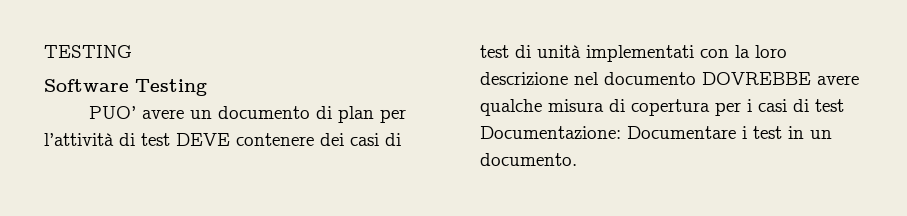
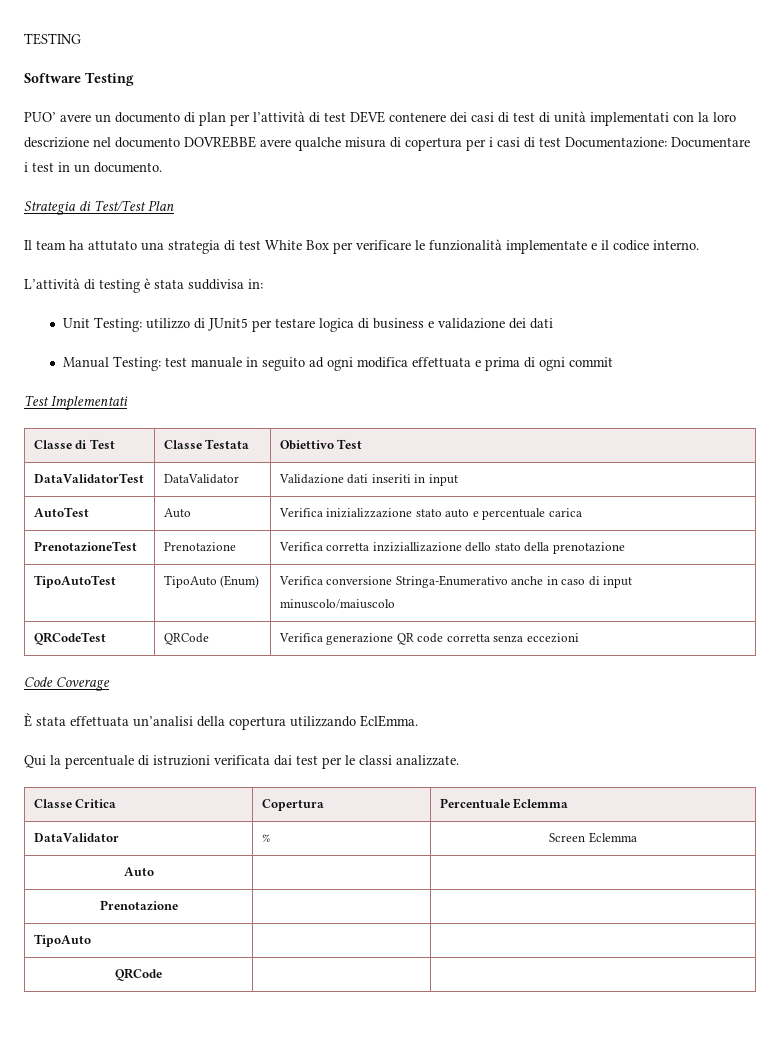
+ Strategia di Test/Test Plan
+ Il team ha attutato una strategia di test White Box per verificare le funzionalità implementate e il codice interno.
+ L’attività di testing è stata suddivisa in:
+ Unit Testing: utilizzo di JUnit5 per testare logica di business e validazione dei dati
+ Manual Testing: test manuale in seguito ad ogni modifica effettuata e prima di ogni commit
+ Test Implementati
+ Classe di Test | Classe Testata | Obiettivo Test
+ DataValidatorTest | DataValidator | Validazione dati inseriti in input
+ AutoTest | Auto | Verifica inizializzazione stato auto e percentuale carica
+ PrenotazioneTest | Prenotazione | Verifica corretta inziziallizazione dello stato della prenotazione
+ TipoAutoTest | TipoAuto (Enum) | Verifica conversione Stringa-Enumerativo anche in caso di input minuscolo/maiuscolo
+ QRCodeTest | QRCode | Verifica generazione QR code corretta senza eccezioni
+ Code Coverage
+ È stata effettuata un’analisi della copertura utilizzando EclEmma.
+ Qui la percentuale di istruzioni verificata dai test per le classi analizzate.
+ Classe Critica | Copertura | Percentuale Eclemma
+ DataValidator | % | Screen Eclemma
+ Auto | |
+ Prenotazione | |
+ TipoAuto | |
+ QRCode | |

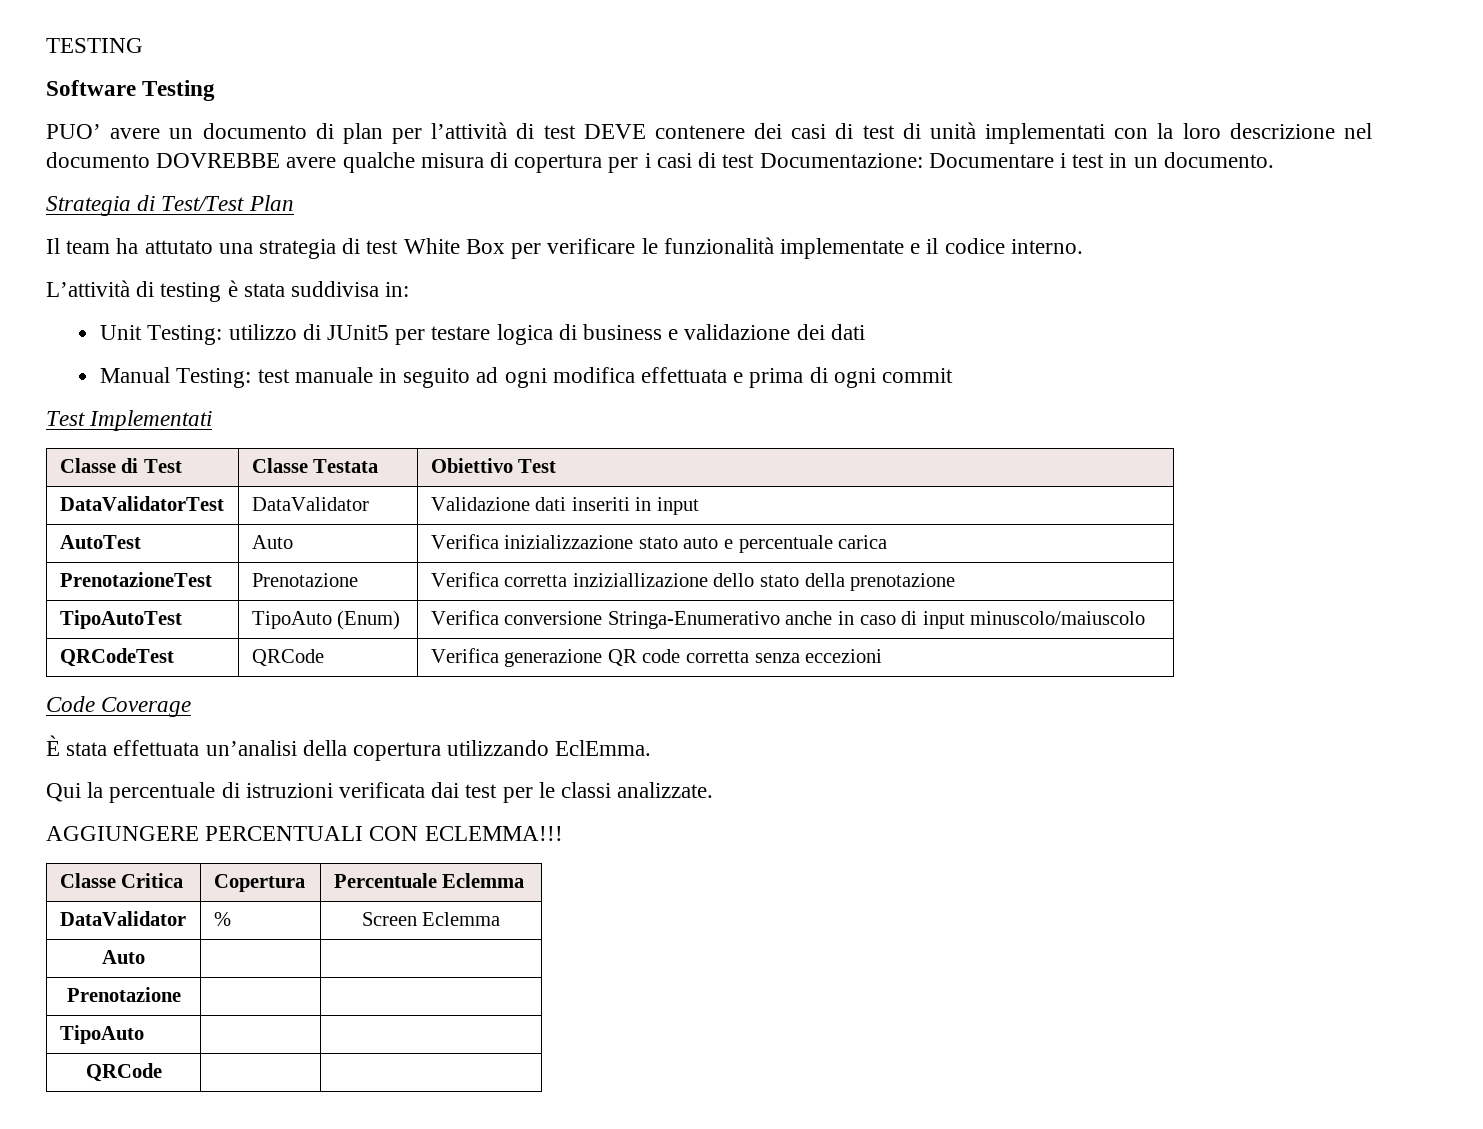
+ AGGIUNGERE PERCENTUALI CON ECLEMMA!!!

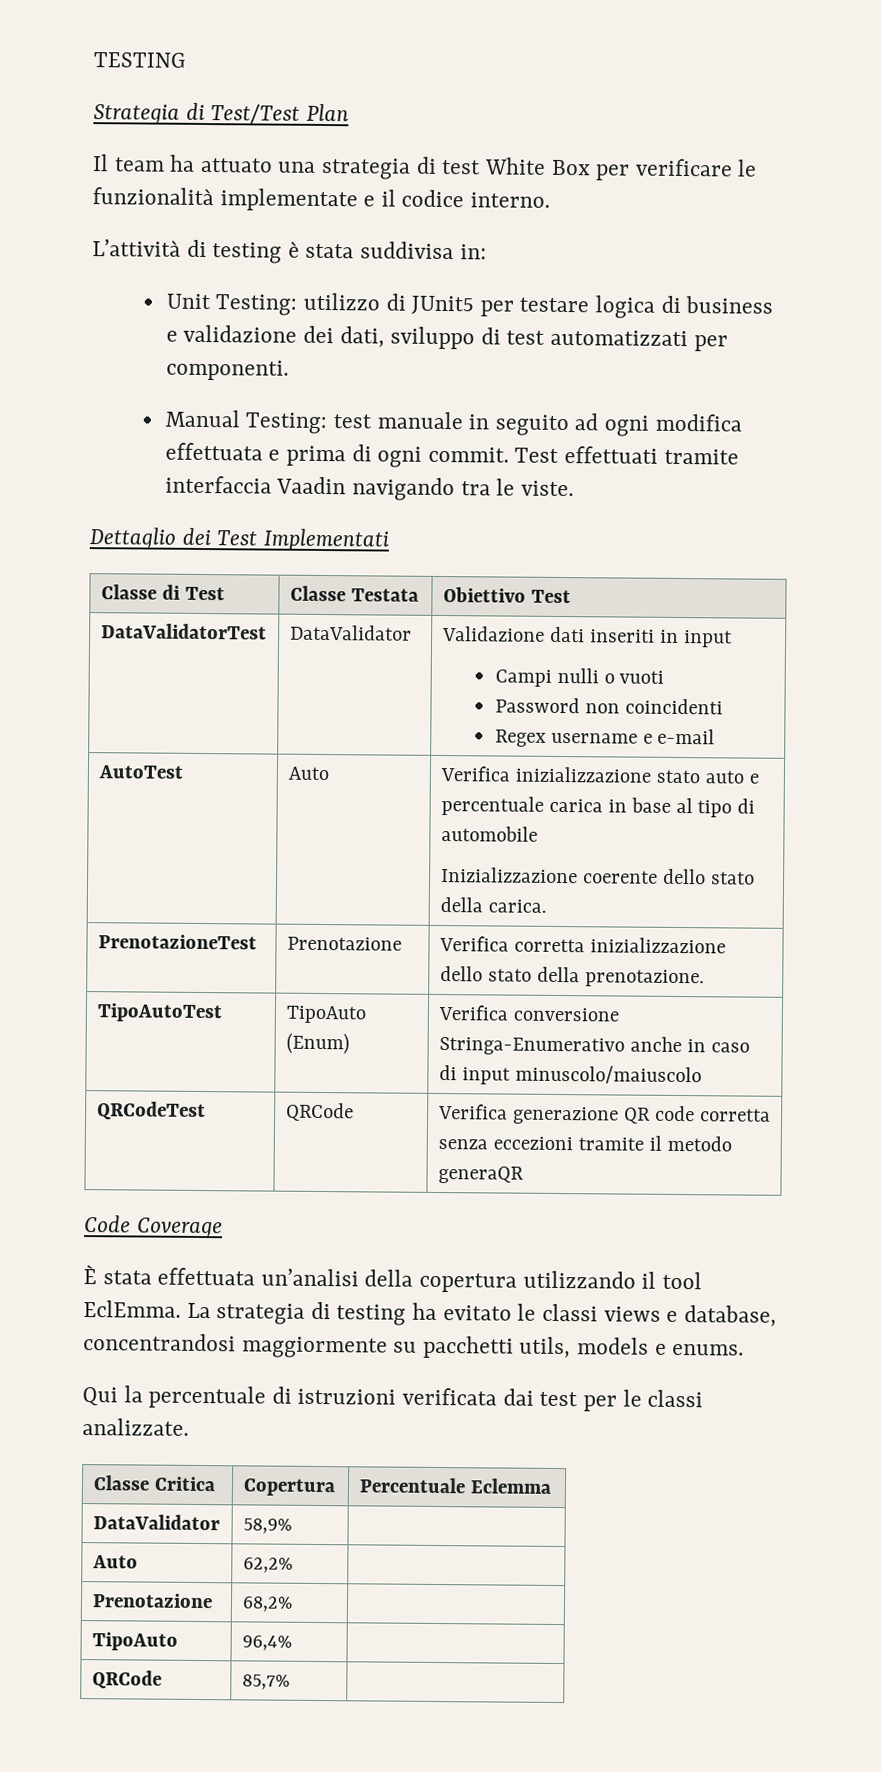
- Software Testing
- PUO’ avere un documento di plan per l’attività di test DEVE contenere dei casi di test di unità implementati con la loro descrizione nel documento DOVREBBE avere qualche misura di copertura per i casi di test Documentazione: Documentare i test in un documento.
- Il team ha attutato una strategia di test White Box per verificare le funzionalità implementate e il codice interno.
+ Il team ha attuato una strategia di test White Box per verificare le funzionalità implementate e il codice interno.
- Unit Testing: utilizzo di JUnit5 per testare logica di business e validazione dei dati
+ Unit Testing: utilizzo di JUnit5 per testare logica di business e validazione dei dati, sviluppo di test automatizzati per componenti.
- Manual Testing: test manuale in seguito ad ogni modifica effettuata e prima di ogni commit
- Test Implementati
+ Manual Testing: test manuale in seguito ad ogni modifica effettuata e prima di ogni commit. Test effettuati tramite interfaccia Vaadin navigando tra le viste.
+ Dettaglio dei Test Implementati
  DataValidatorTest | DataValidator | Validazione dati inseriti in input
+ Campi nulli o vuoti
+ Password non coincidenti
+ Regex username e e-mail
- AutoTest | Auto | Verifica inizializzazione stato auto e percentuale carica
+ AutoTest | Auto | Verifica inizializzazione stato auto e percentuale carica in base al tipo di automobile
+ Inizializzazione coerente dello stato della carica.
- PrenotazioneTest | Prenotazione | Verifica corretta inziziallizazione dello stato della prenotazione
+ PrenotazioneTest | Prenotazione | Verifica corretta inizializzazione dello stato della prenotazione.
- QRCodeTest | QRCode | Verifica generazione QR code corretta senza eccezioni
+ QRCodeTest | QRCode | Verifica generazione QR code corretta senza eccezioni tramite il metodo generaQR
- È stata effettuata un’analisi della copertura utilizzando EclEmma.
+ È stata effettuata un’analisi della copertura utilizzando il tool EclEmma. La strategia di testing ha evitato le classi views e database, concentrandosi maggiormente su pacchetti utils, models e enums.
- AGGIUNGERE PERCENTUALI CON ECLEMMA!!!
- DataValidator | % | Screen Eclemma
- Auto | |
- Prenotazione | |
+ DataValidator | 58,9% |
+ Auto | 62,2% |
+ Prenotazione | 68,2% |
- TipoAuto | |
- QRCode | |
+ TipoAuto | 96,4% |
+ QRCode | 85,7% |

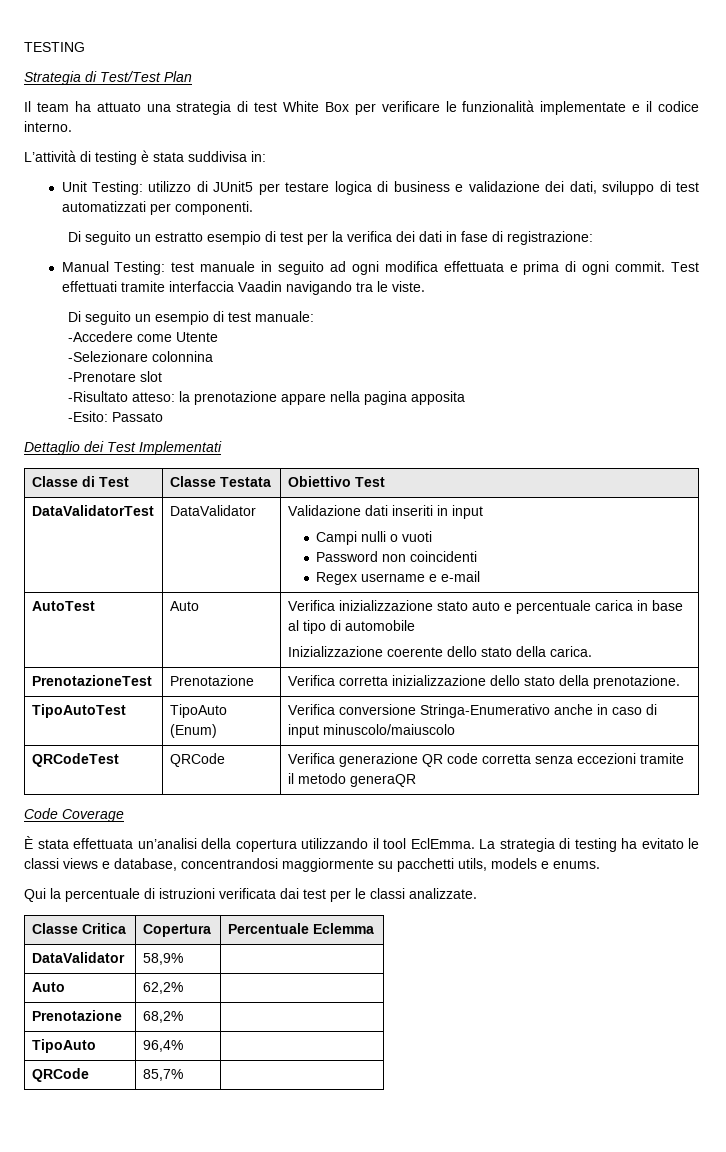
+ Di seguito un estratto esempio di test per la verifica dei dati in fase di registrazione:
+ Di seguito un esempio di test manuale:
+ -Accedere come Utente
+ -Selezionare colonnina
+ -Prenotare slot
+ -Risultato atteso: la prenotazione appare nella pagina apposita
+ -Esito: Passato

